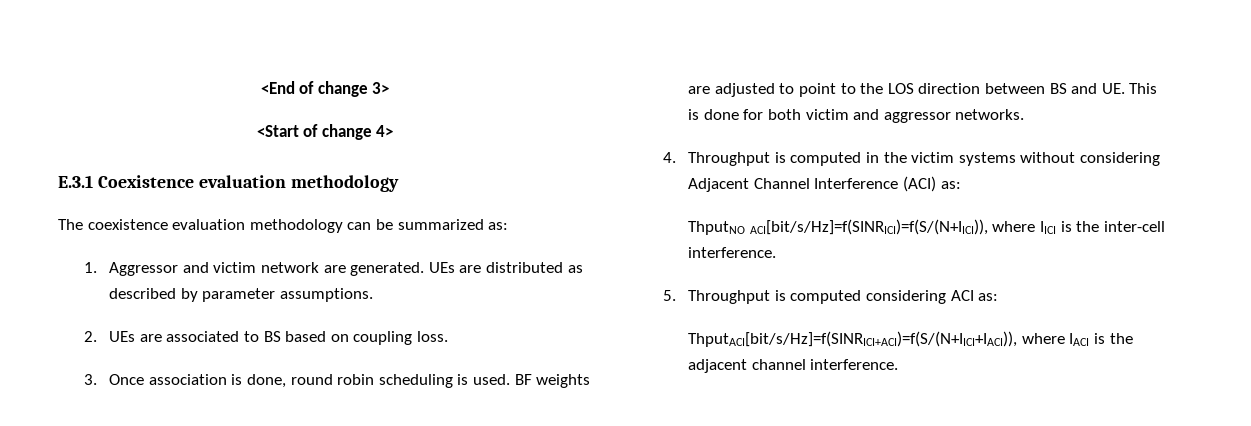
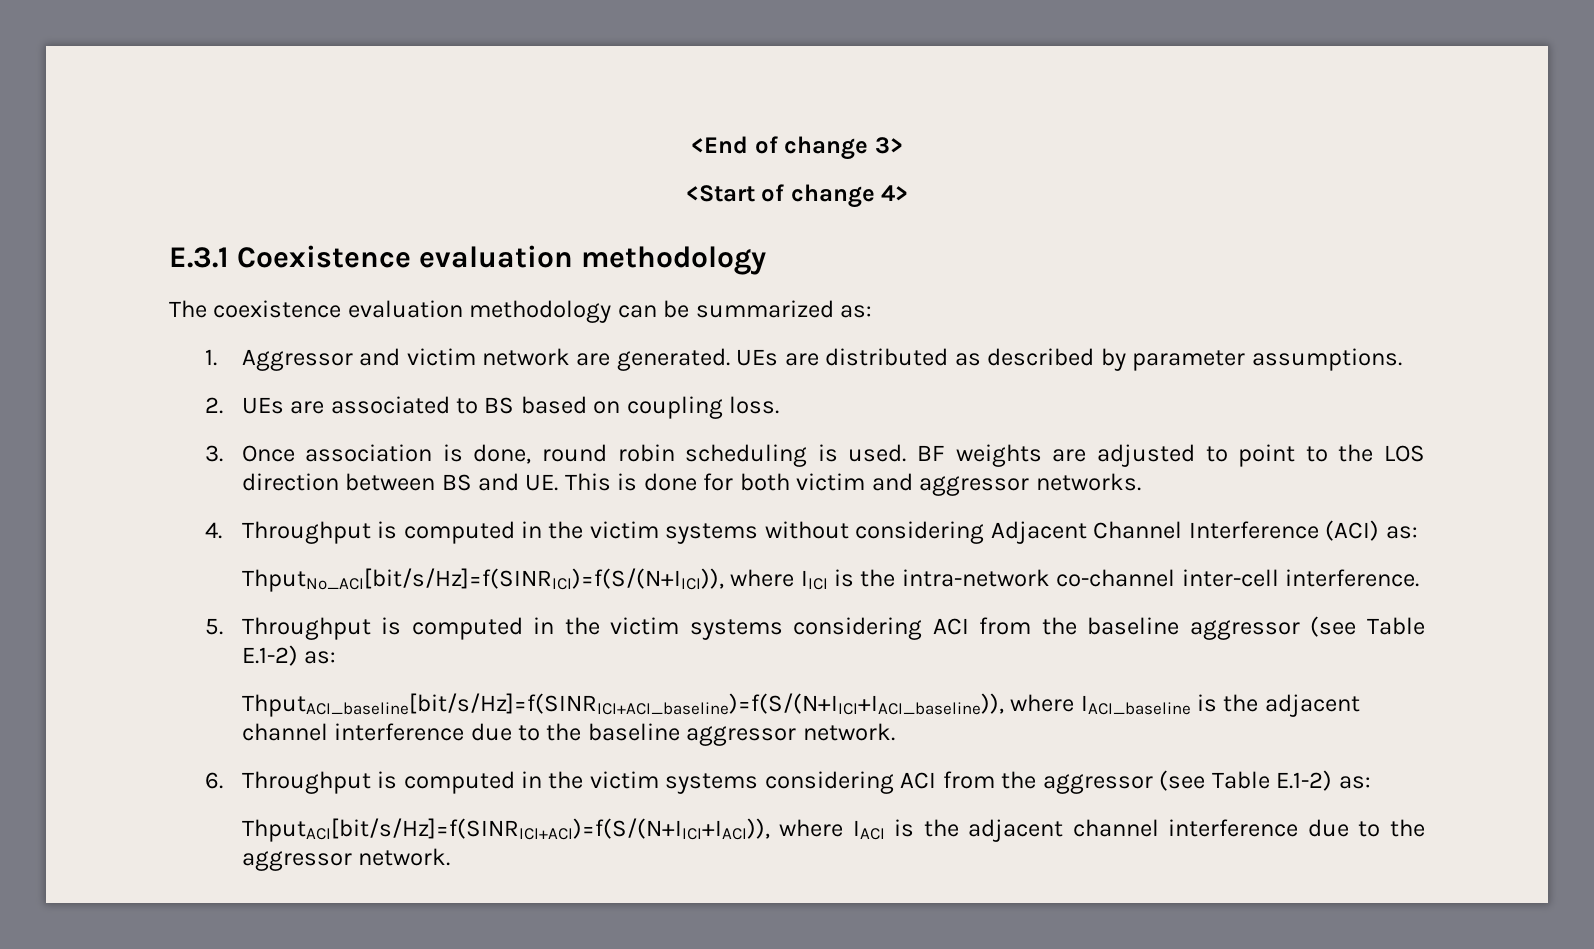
- ThputNO ACI[bit/s/Hz]=f(SINRICI)=f(S/(N+IICI)), where IICI is the inter-cell interference.
+ ThputNo_ACI[bit/s/Hz]=f(SINRICI)=f(S/(N+IICI)), where IICI is the intra-network co-channel inter-cell interference.
- 5. Throughput is computed considering ACI as:
+ 5. Throughput is computed in the victim systems considering ACI from the baseline aggressor (see Table E.1-2) as:
+ ThputACI_baseline[bit/s/Hz]=f(SINRICI+ACI_baseline)=f(S/(N+IICI+IACI_baseline)), where IACI_baseline is the adjacent channel interference due to the baseline aggressor network.
+ 6. Throughput is computed in the victim systems considering ACI from the aggressor (see Table E.1-2) as:
- ThputACI[bit/s/Hz]=f(SINRICI+ACI)=f(S/(N+IICI+IACI)), where IACI is the adjacent channel interference.
+ ThputACI[bit/s/Hz]=f(SINRICI+ACI)=f(S/(N+IICI+IACI)), where IACI is the adjacent channel interference due to the aggressor network.

